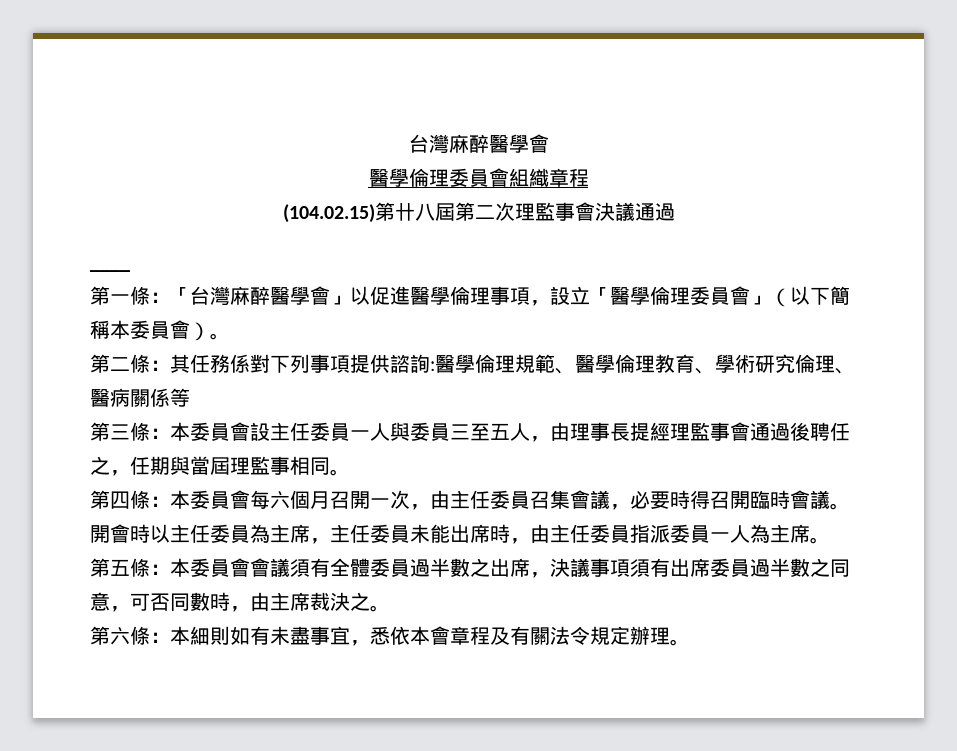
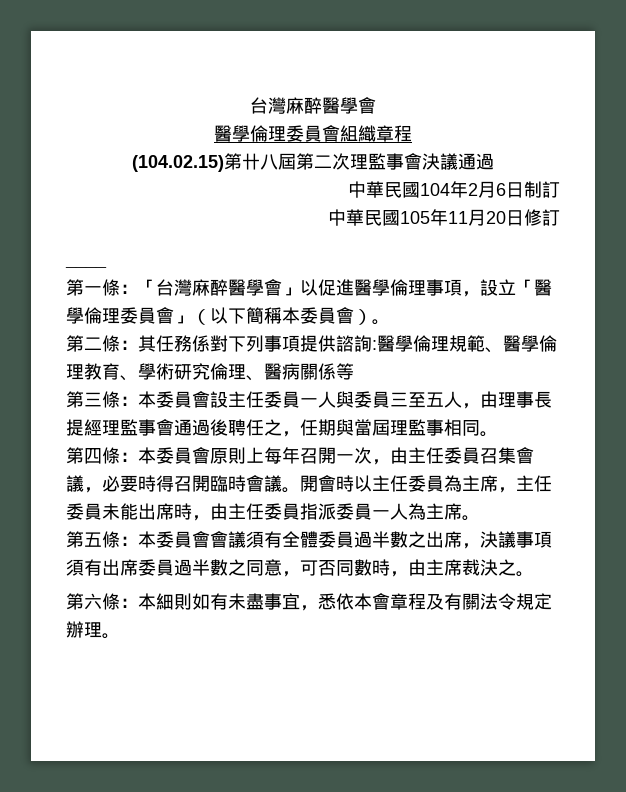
+ 中華民國104年2月6日制訂
+ 中華民國105年11月20日修訂
- 第四條：本委員會每六個月召開一次，由主任委員召集會議，必要時得召開臨時會議。
+ 第四條：本委員會原則上每年召開一次，由主任委員召集會議，必要時得召開臨時會議。

